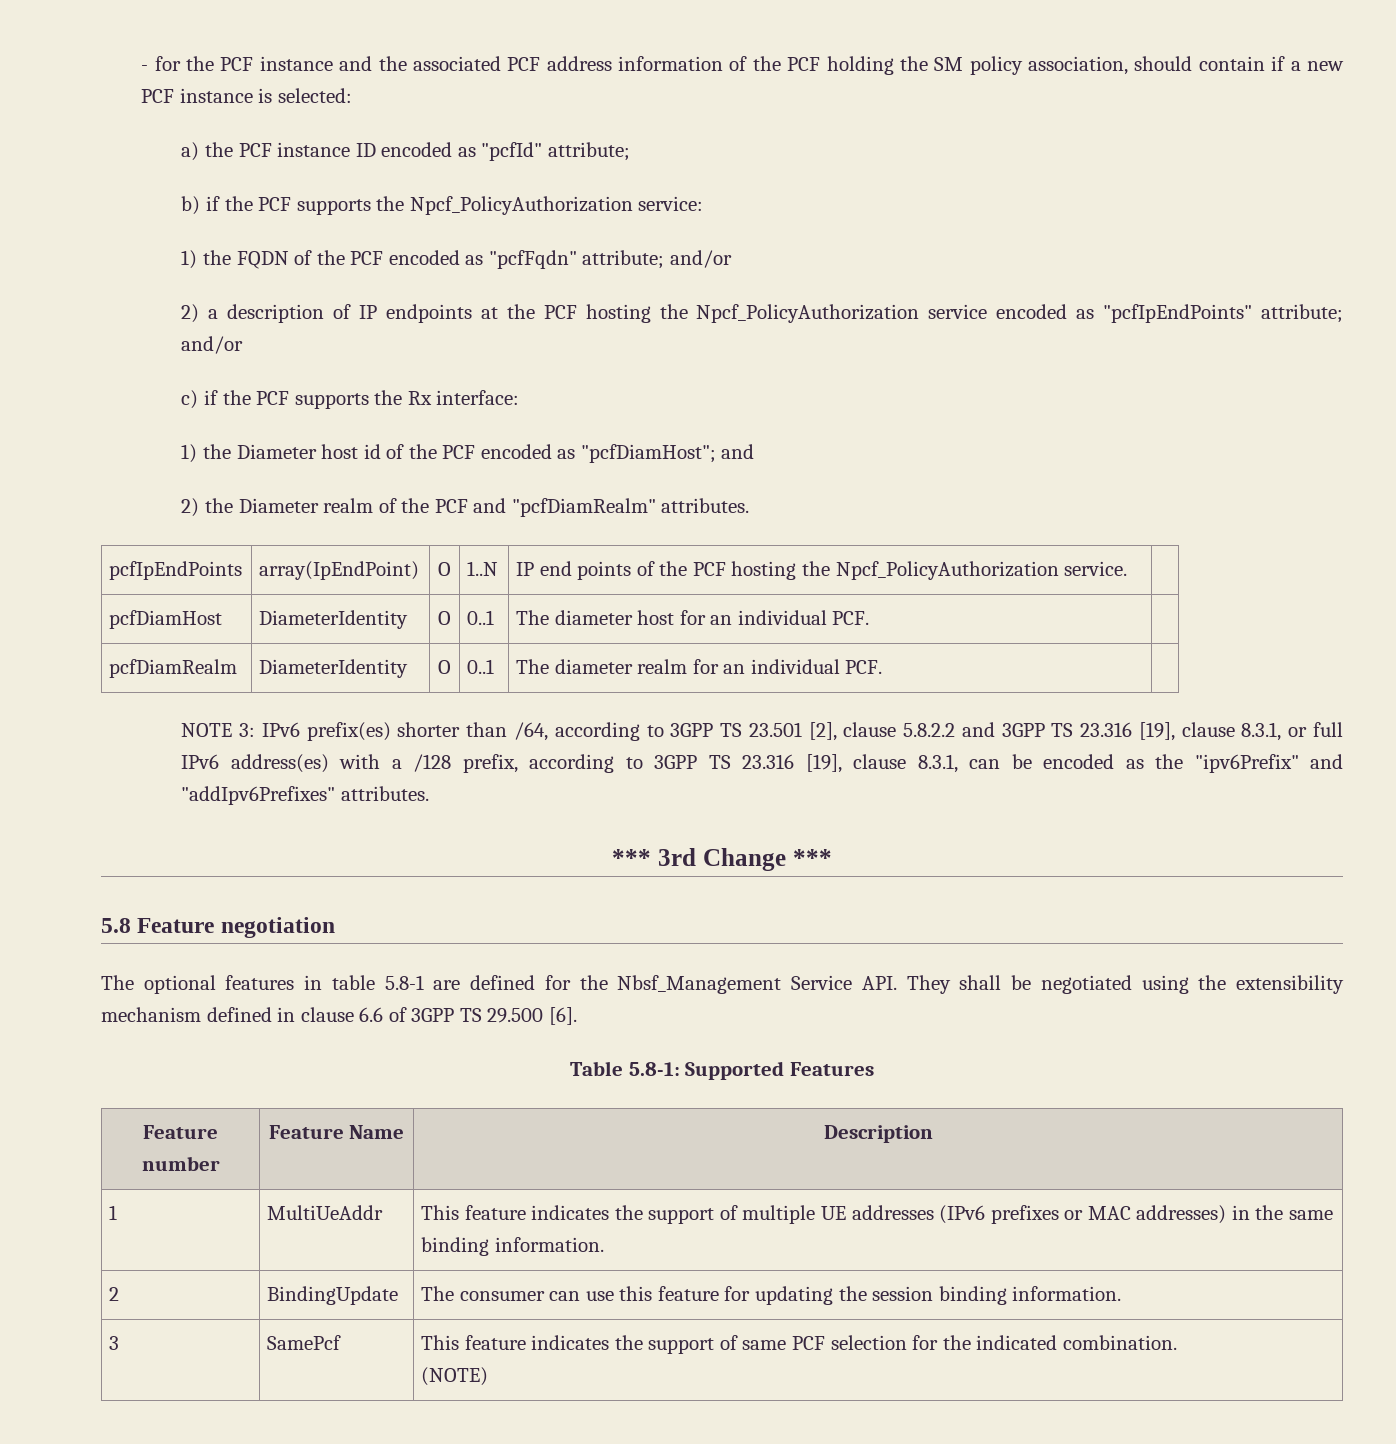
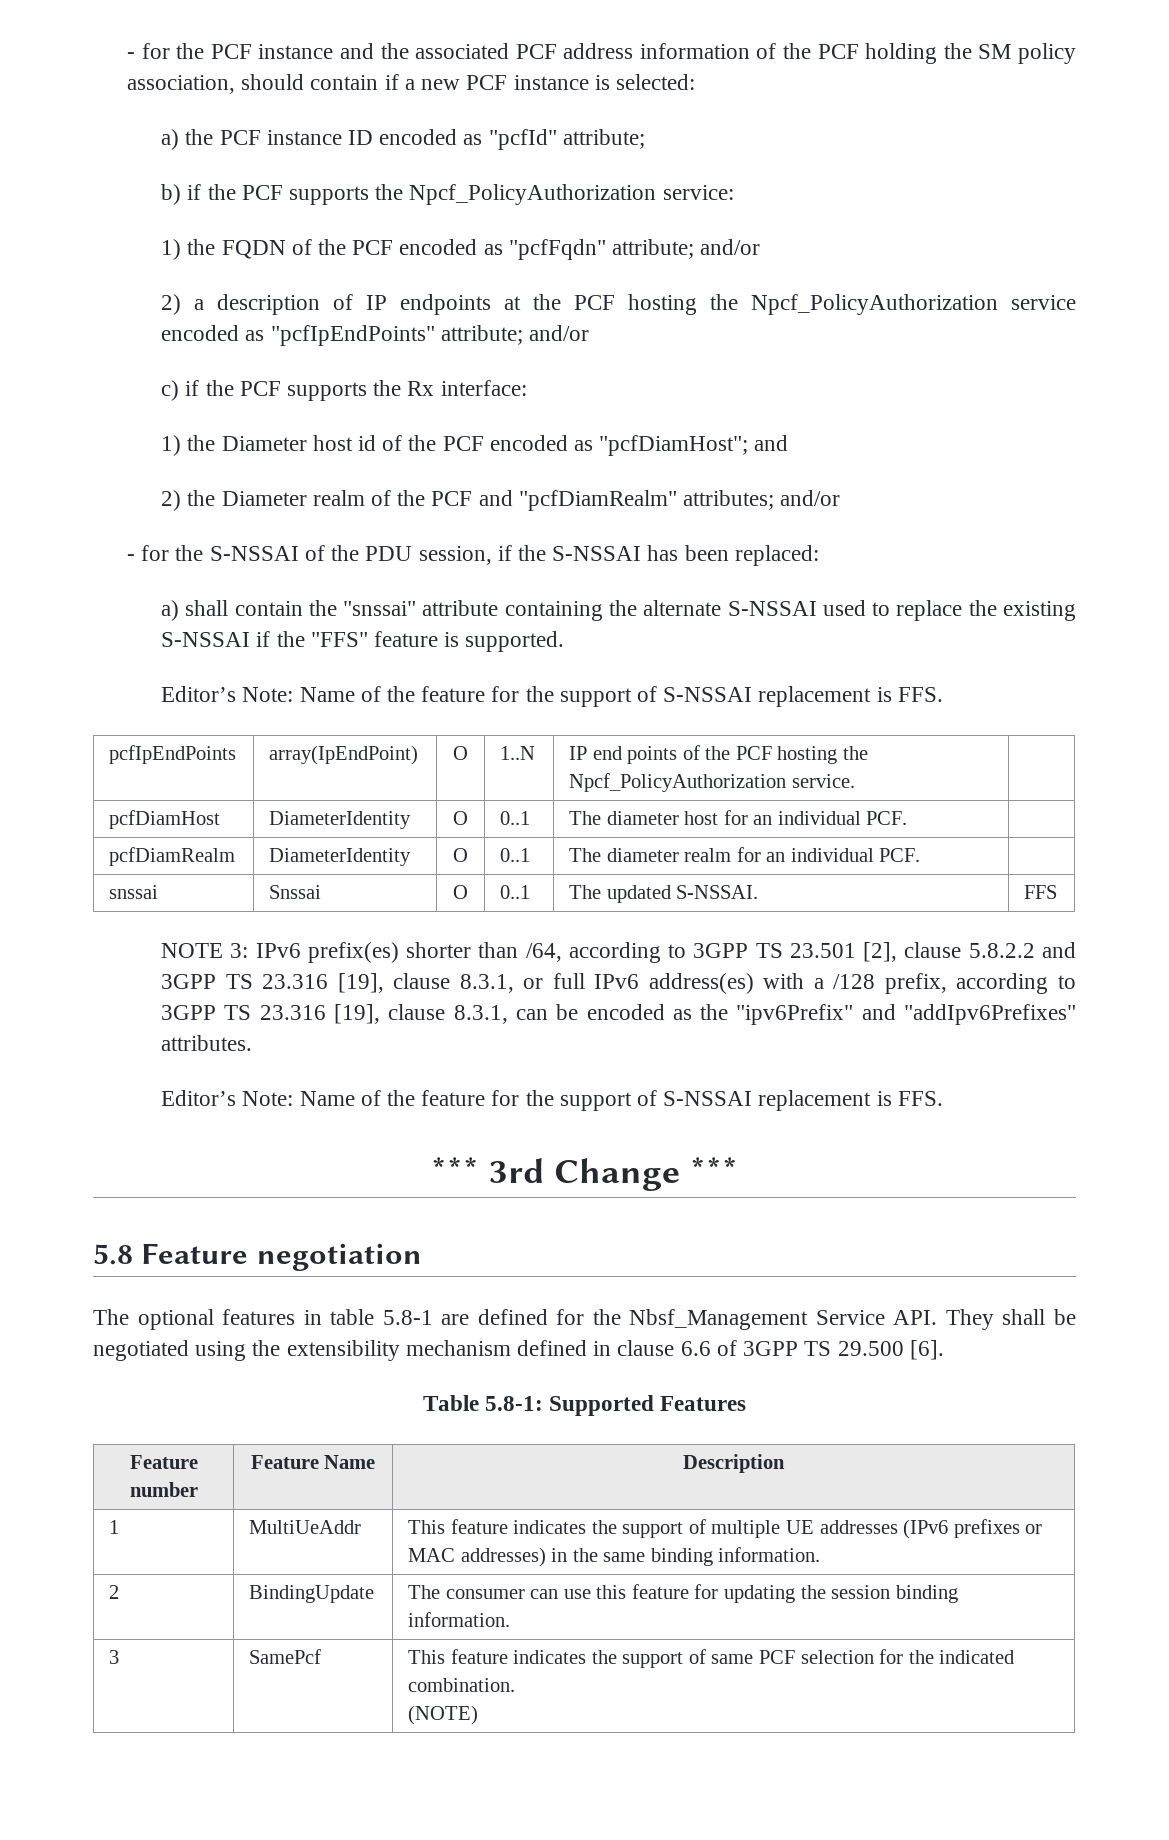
- 2) the Diameter realm of the PCF and "pcfDiamRealm" attributes.
+ 2) the Diameter realm of the PCF and "pcfDiamRealm" attributes; and/or
+ - for the S-NSSAI of the PDU session, if the S-NSSAI has been replaced:
+ a) shall contain the "snssai" attribute containing the alternate S-NSSAI used to replace the existing S-NSSAI if the "FFS" feature is supported.
+ Editor’s Note: Name of the feature for the support of S-NSSAI replacement is FFS.
+ snssai | Snssai | O | 0..1 | The updated S-NSSAI. | FFS
  NOTE 3: IPv6 prefix(es) shorter than /64, according to 3GPP TS 23.501 [2], clause 5.8.2.2 and 3GPP TS 23.316 [19], clause 8.3.1, or full IPv6 address(es) with a /128 prefix, according to 3GPP TS 23.316 [19], clause 8.3.1, can be encoded as the "ipv6Prefix" and "addIpv6Prefixes" attributes.
+ Editor’s Note: Name of the feature for the support of S-NSSAI replacement is FFS.

